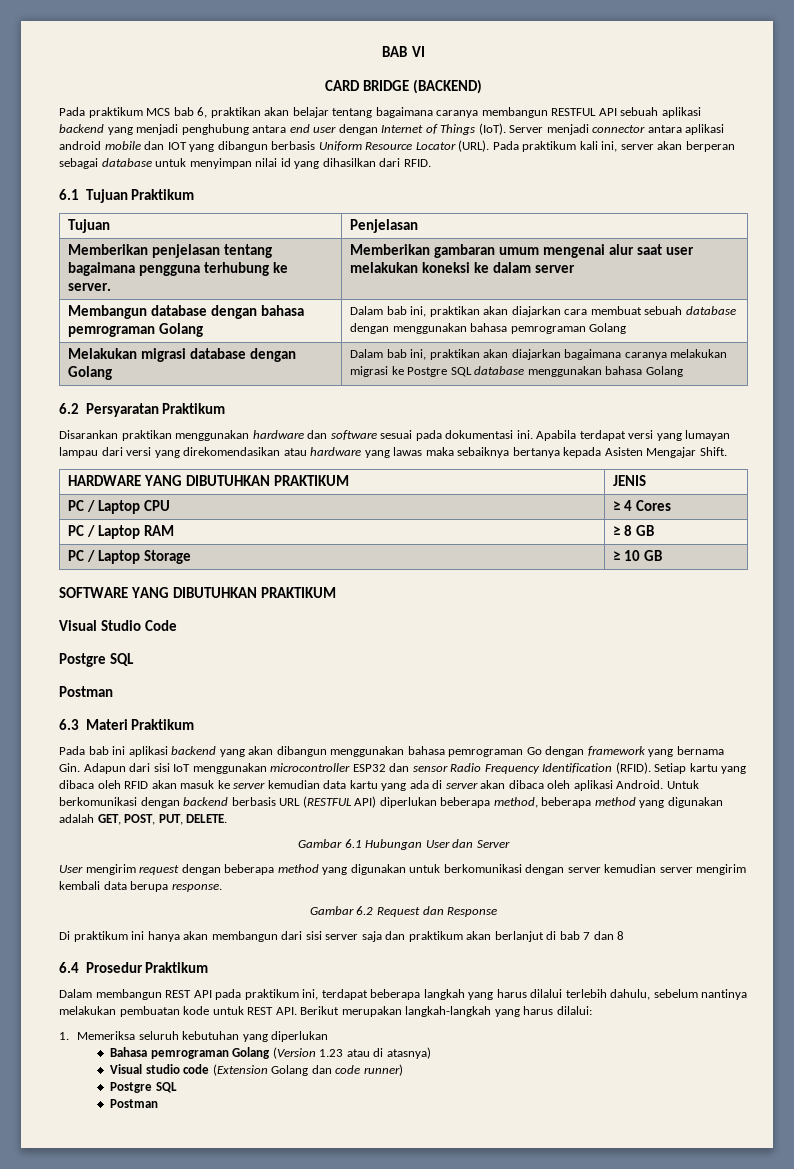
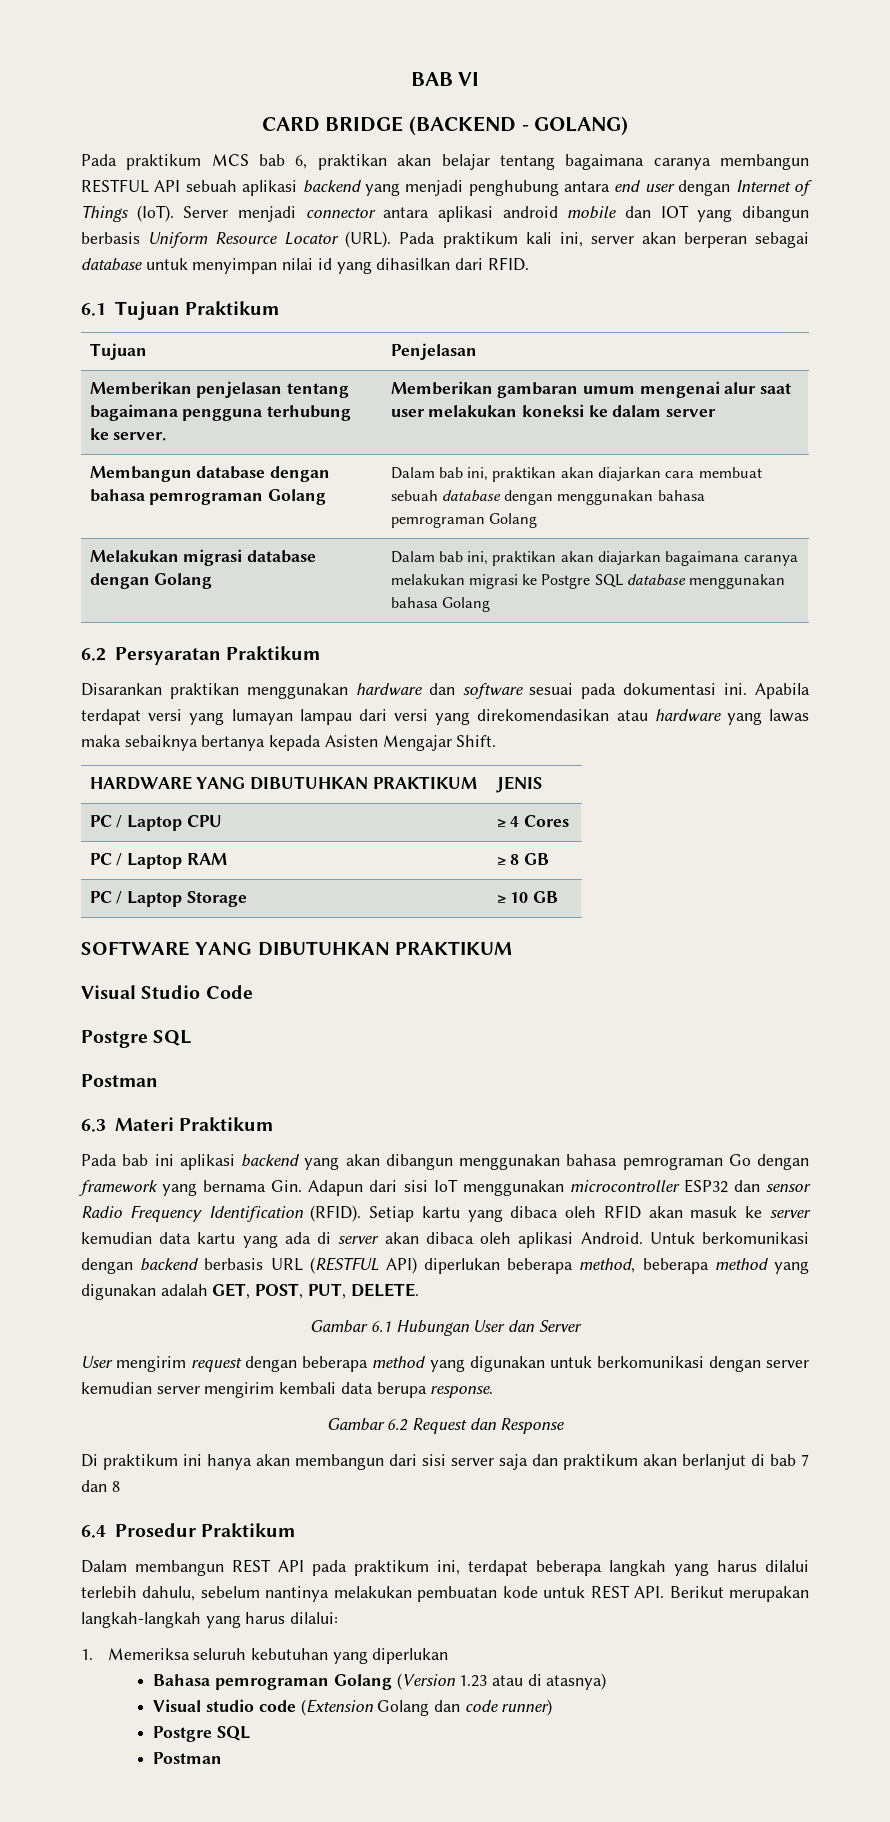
- CARD BRIDGE (BACKEND)
+ CARD BRIDGE (BACKEND - GOLANG)

